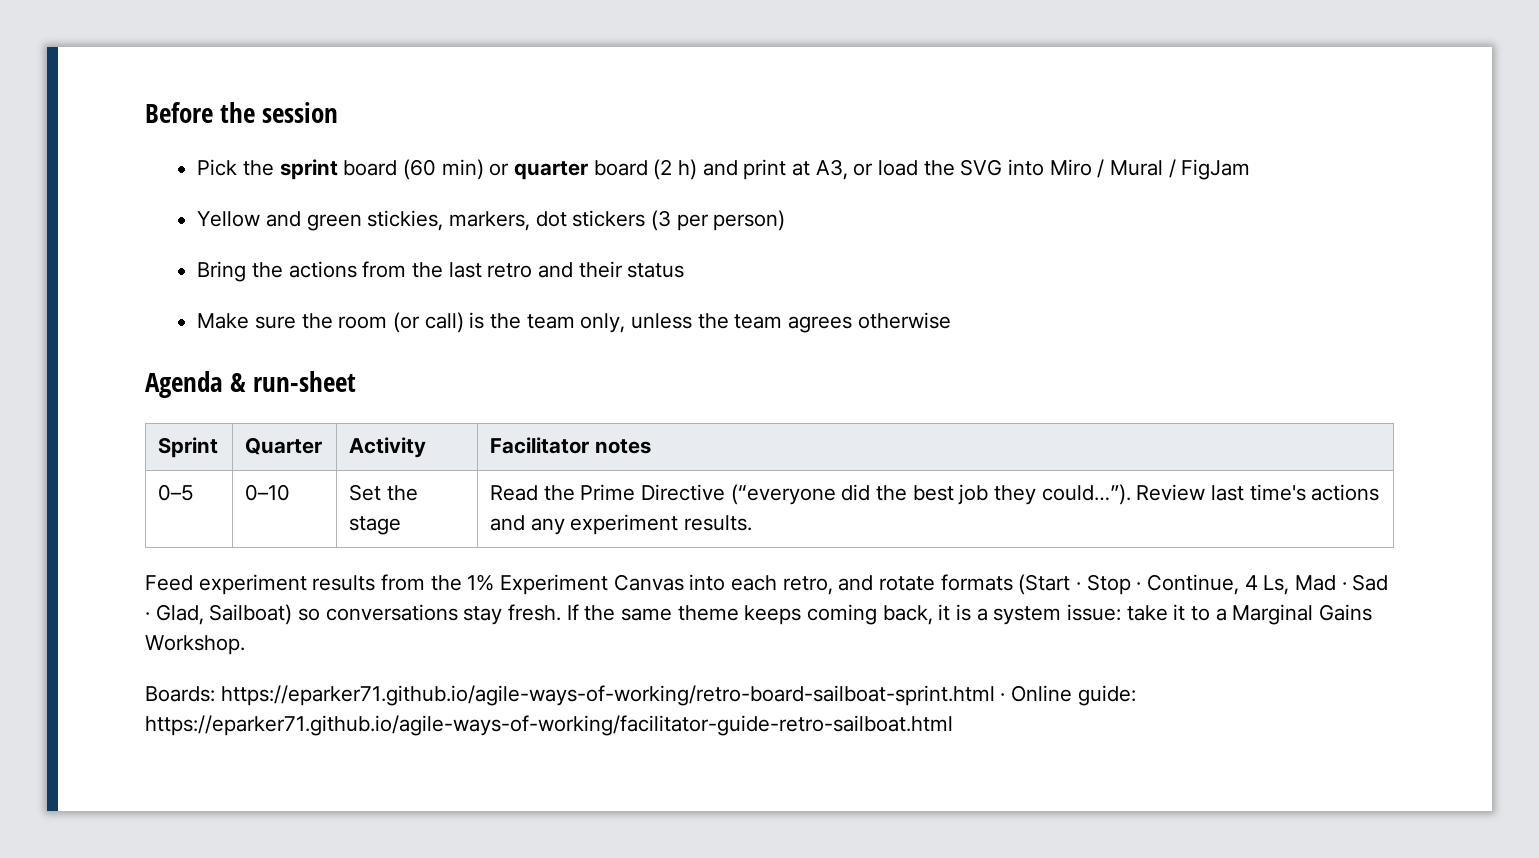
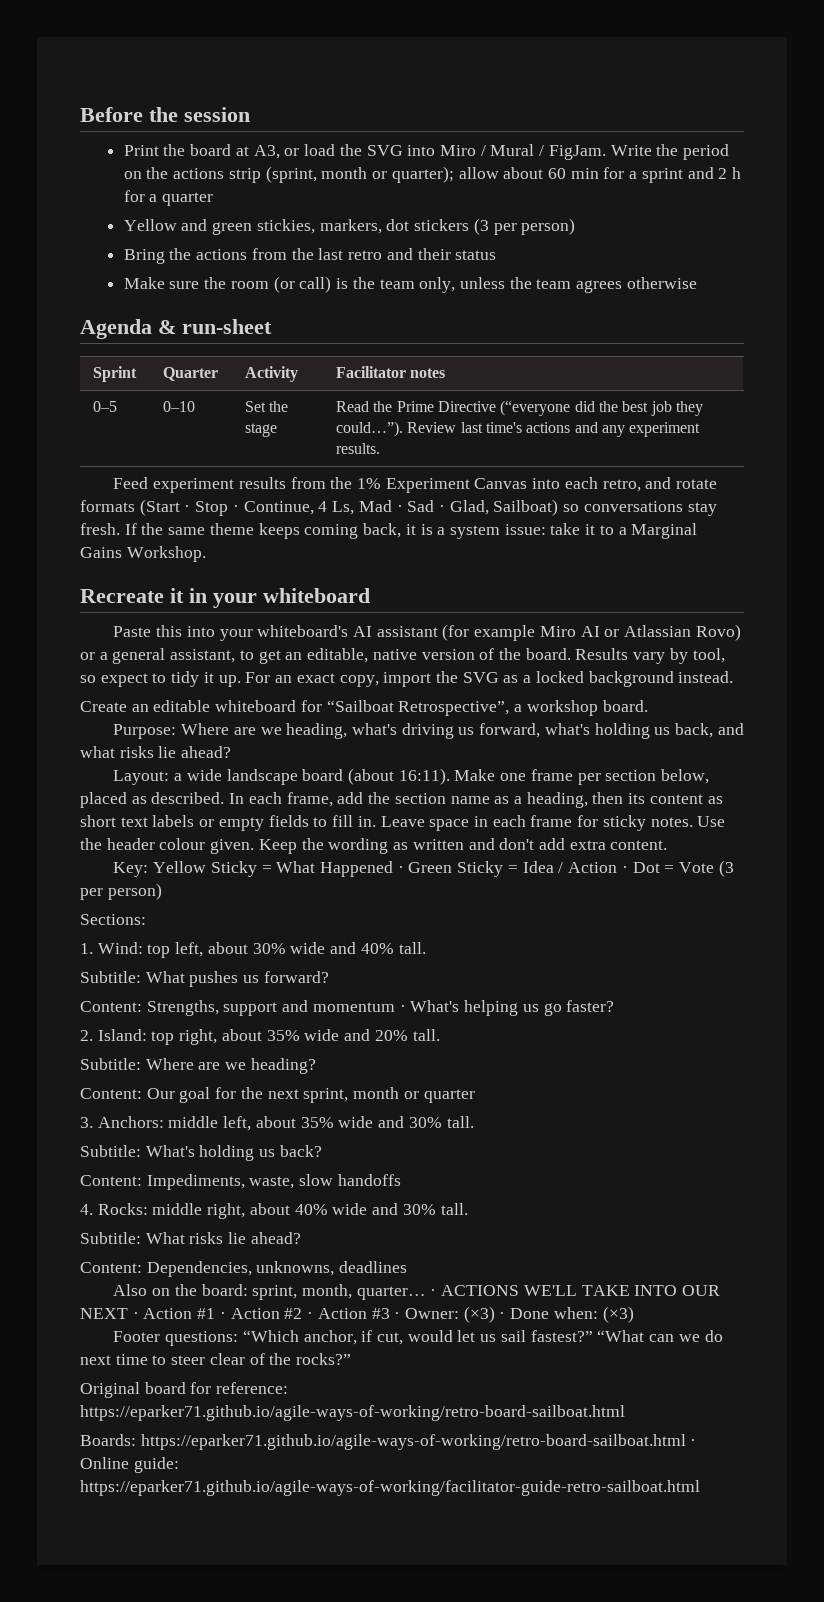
- Pick the sprint board (60 min) or quarter board (2 h) and print at A3, or load the SVG into Miro / Mural / FigJam
+ Print the board at A3, or load the SVG into Miro / Mural / FigJam. Write the period on the actions strip (sprint, month or quarter); allow about 60 min for a sprint and 2 h for a quarter
+ Recreate it in your whiteboard
+ Paste this into your whiteboard's AI assistant (for example Miro AI or Atlassian Rovo) or a general assistant, to get an editable, native version of the board. Results vary by tool, so expect to tidy it up. For an exact copy, import the SVG as a locked background instead.
+ Create an editable whiteboard for “Sailboat Retrospective”, a workshop board.
+ Purpose: Where are we heading, what's driving us forward, what's holding us back, and what risks lie ahead?
+ Layout: a wide landscape board (about 16:11). Make one frame per section below, placed as described. In each frame, add the section name as a heading, then its content as short text labels or empty fields to fill in. Leave space in each frame for sticky notes. Use the header colour given. Keep the wording as written and don't add extra content.
+ Key: Yellow Sticky = What Happened · Green Sticky = Idea / Action · Dot = Vote (3 per person)
+ Sections:
+ 1. Wind: top left, about 30% wide and 40% tall.
+ Subtitle: What pushes us forward?
+ Content: Strengths, support and momentum · What's helping us go faster?
+ 2. Island: top right, about 35% wide and 20% tall.
+ Subtitle: Where are we heading?
+ Content: Our goal for the next sprint, month or quarter
+ 3. Anchors: middle left, about 35% wide and 30% tall.
+ Subtitle: What's holding us back?
+ Content: Impediments, waste, slow handoffs
+ 4. Rocks: middle right, about 40% wide and 30% tall.
+ Subtitle: What risks lie ahead?
+ Content: Dependencies, unknowns, deadlines
+ Also on the board: sprint, month, quarter… · ACTIONS WE'LL TAKE INTO OUR NEXT · Action #1 · Action #2 · Action #3 · Owner: (×3) · Done when: (×3)
+ Footer questions: “Which anchor, if cut, would let us sail fastest?” “What can we do next time to steer clear of the rocks?”
+ Original board for reference: https://eparker71.github.io/agile-ways-of-working/retro-board-sailboat.html
- Boards: https://eparker71.github.io/agile-ways-of-working/retro-board-sailboat-sprint.html · Online guide: https://eparker71.github.io/agile-ways-of-working/facilitator-guide-retro-sailboat.html
+ Boards: https://eparker71.github.io/agile-ways-of-working/retro-board-sailboat.html · Online guide: https://eparker71.github.io/agile-ways-of-working/facilitator-guide-retro-sailboat.html

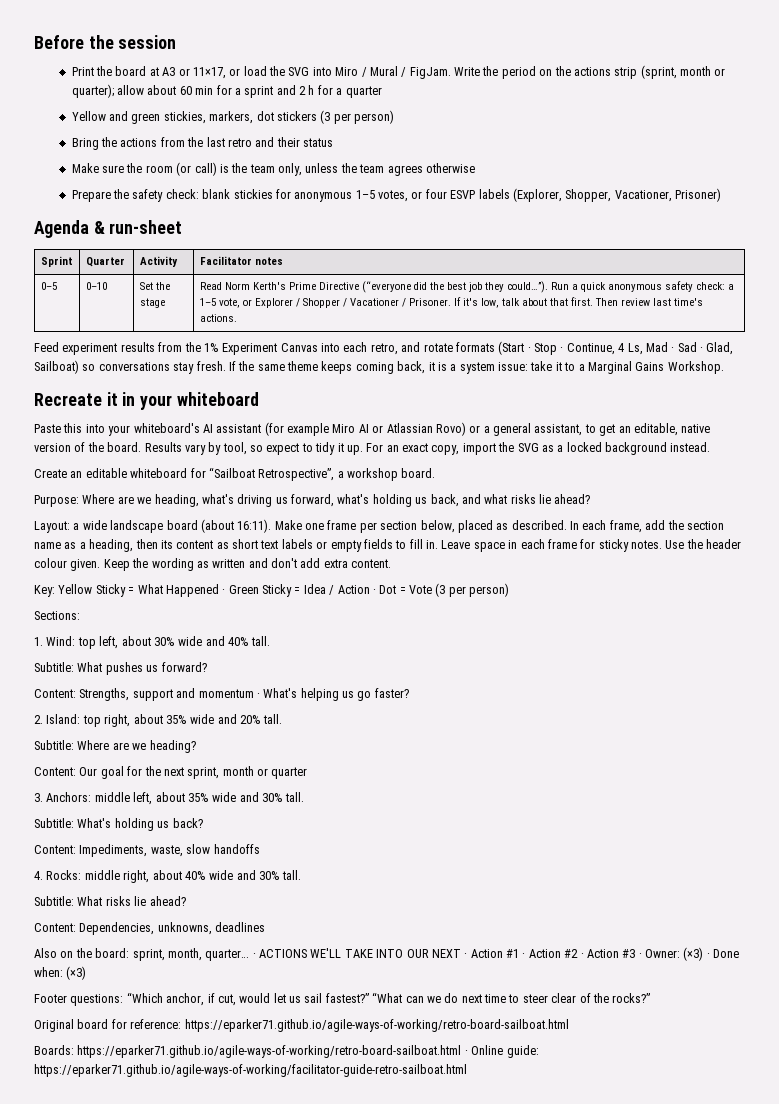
- Print the board at A3, or load the SVG into Miro / Mural / FigJam.
+ Print the board at A3 or 11×17, or load the SVG into Miro / Mural / FigJam.
+ Prepare the safety check: blank stickies for anonymous 1–5 votes, or four ESVP labels (Explorer, Shopper, Vacationer, Prisoner)
- Read the Prime Directive (“everyone did the best job they could…”).
+ Read Norm Kerth's Prime Directive (“everyone did the best job they could…”).
- Review last time's actions and any experiment results.
+ Run a quick anonymous safety check: a 1–5 vote, or Explorer / Shopper / Vacationer / Prisoner. If it's low, talk about that first. Then review last time's actions.

